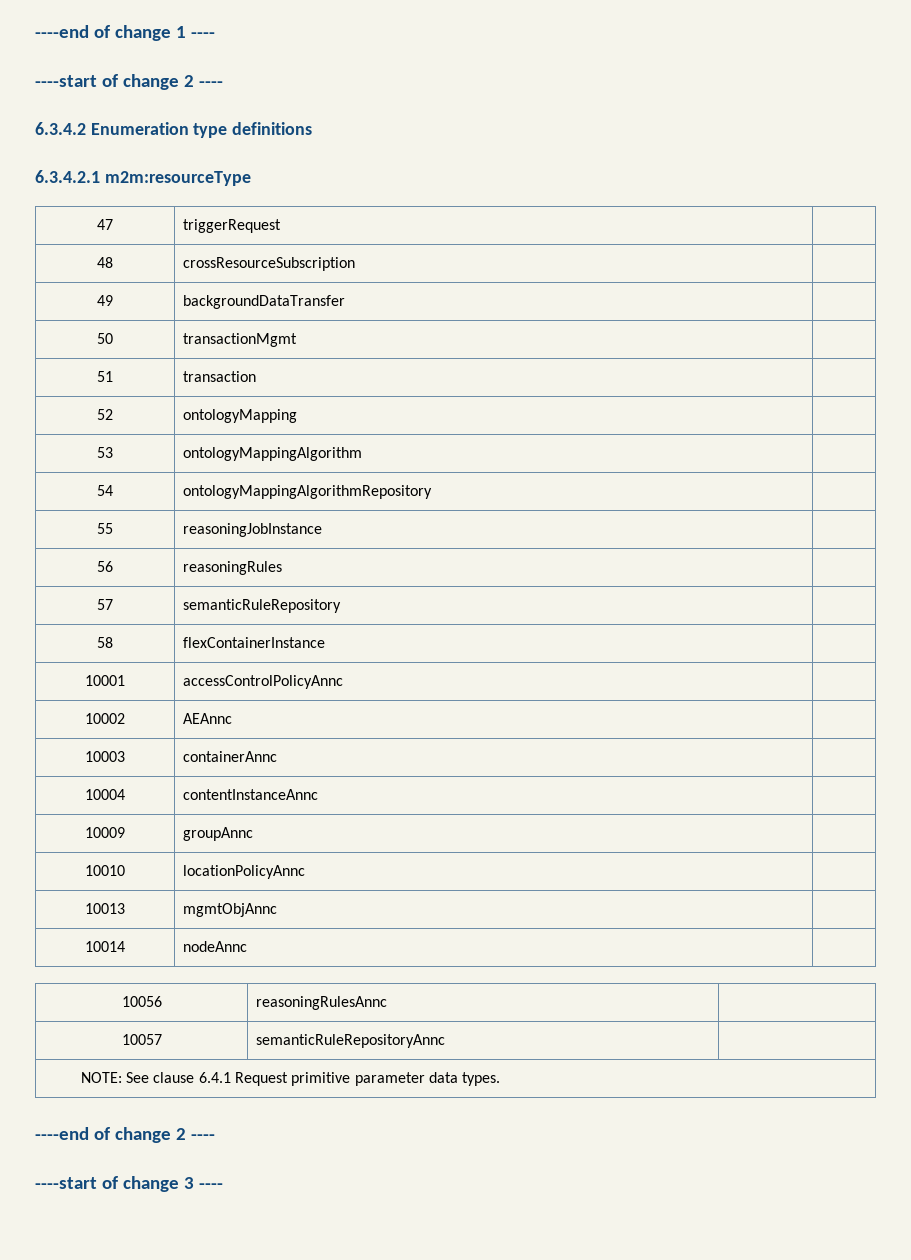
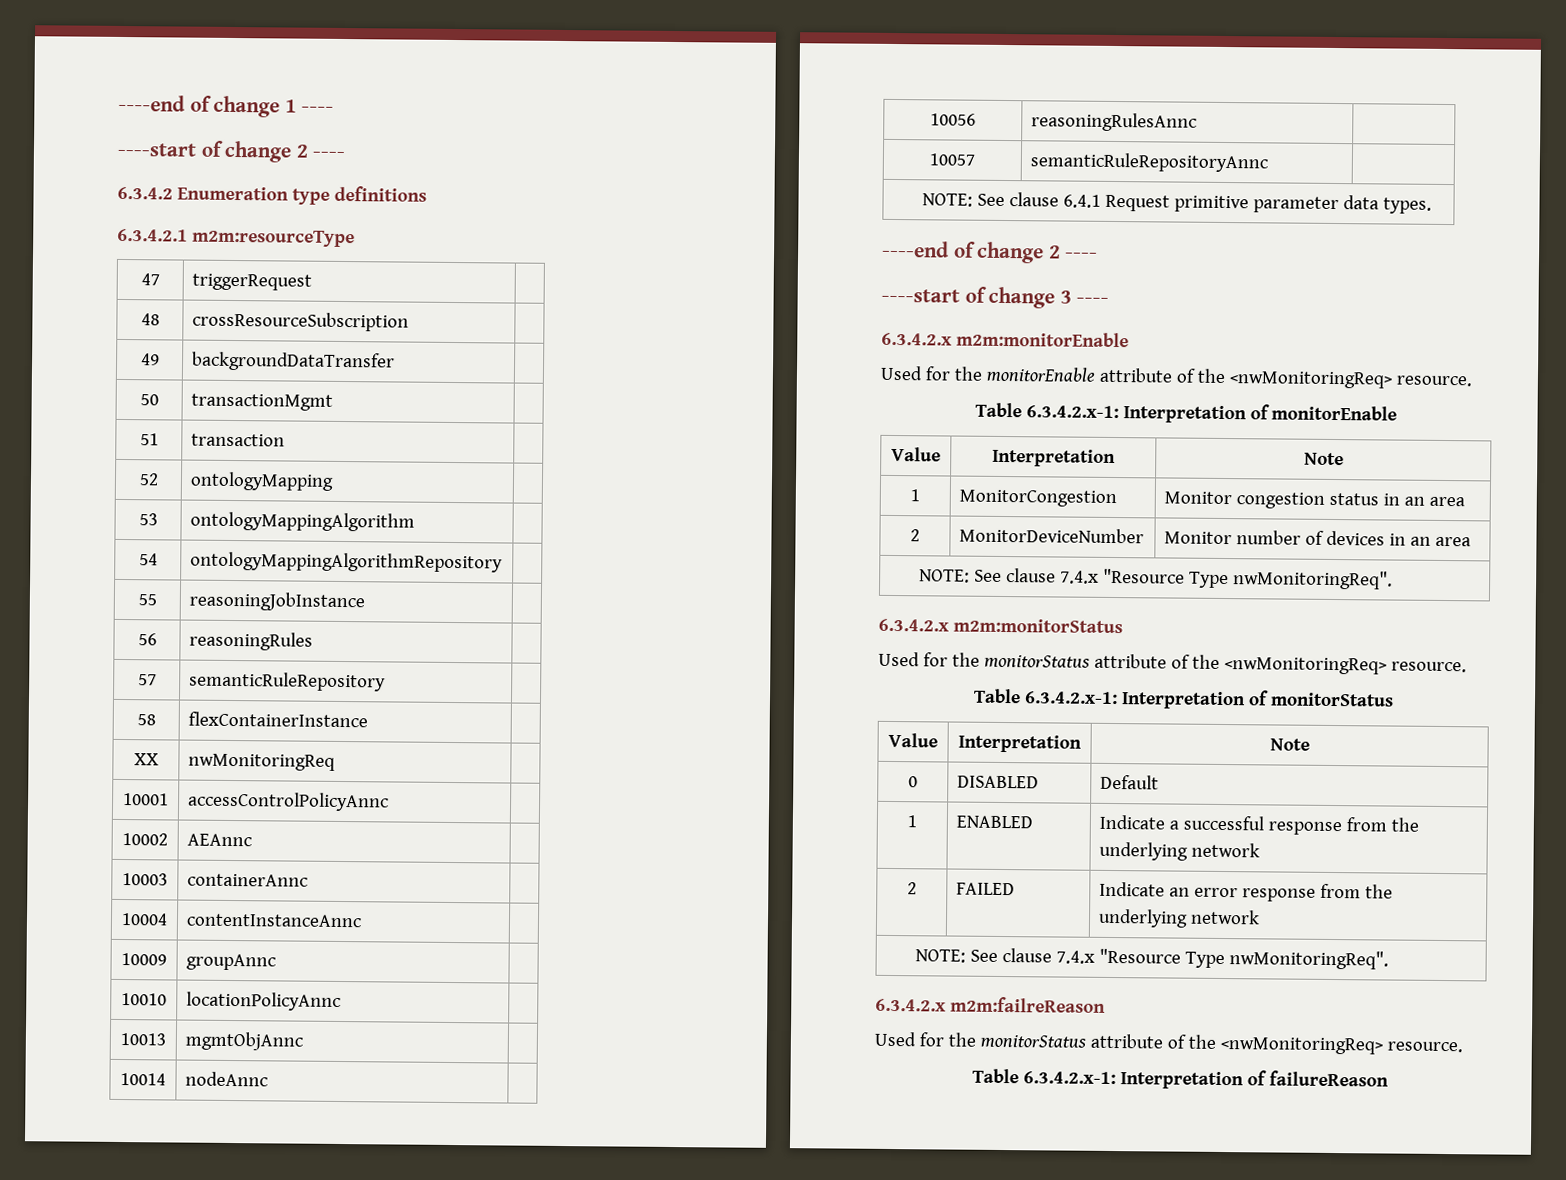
+ XX | nwMonitoringReq |
+ 6.3.4.2.x m2m:monitorEnable
+ Used for the monitorEnable attribute of the <nwMonitoringReq> resource.
+ Table 6.3.4.2.x-1: Interpretation of monitorEnable
+ Value | Interpretation | Note
+ 1 | MonitorCongestion | Monitor congestion status in an area
+ 2 | MonitorDeviceNumber | Monitor number of devices in an area
+ NOTE: See clause 7.4.x "Resource Type nwMonitoringReq".
+ 6.3.4.2.x m2m:monitorStatus
+ Used for the monitorStatus attribute of the <nwMonitoringReq> resource.
+ Table 6.3.4.2.x-1: Interpretation of monitorStatus
+ Value | Interpretation | Note
+ 0 | DISABLED | Default
+ 1 | ENABLED | Indicate a successful response from the underlying network
+ 2 | FAILED | Indicate an error response from the underlying network
+ NOTE: See clause 7.4.x "Resource Type nwMonitoringReq".
+ 6.3.4.2.x m2m:failreReason
+ Used for the monitorStatus attribute of the <nwMonitoringReq> resource.
+ Table 6.3.4.2.x-1: Interpretation of failureReason

